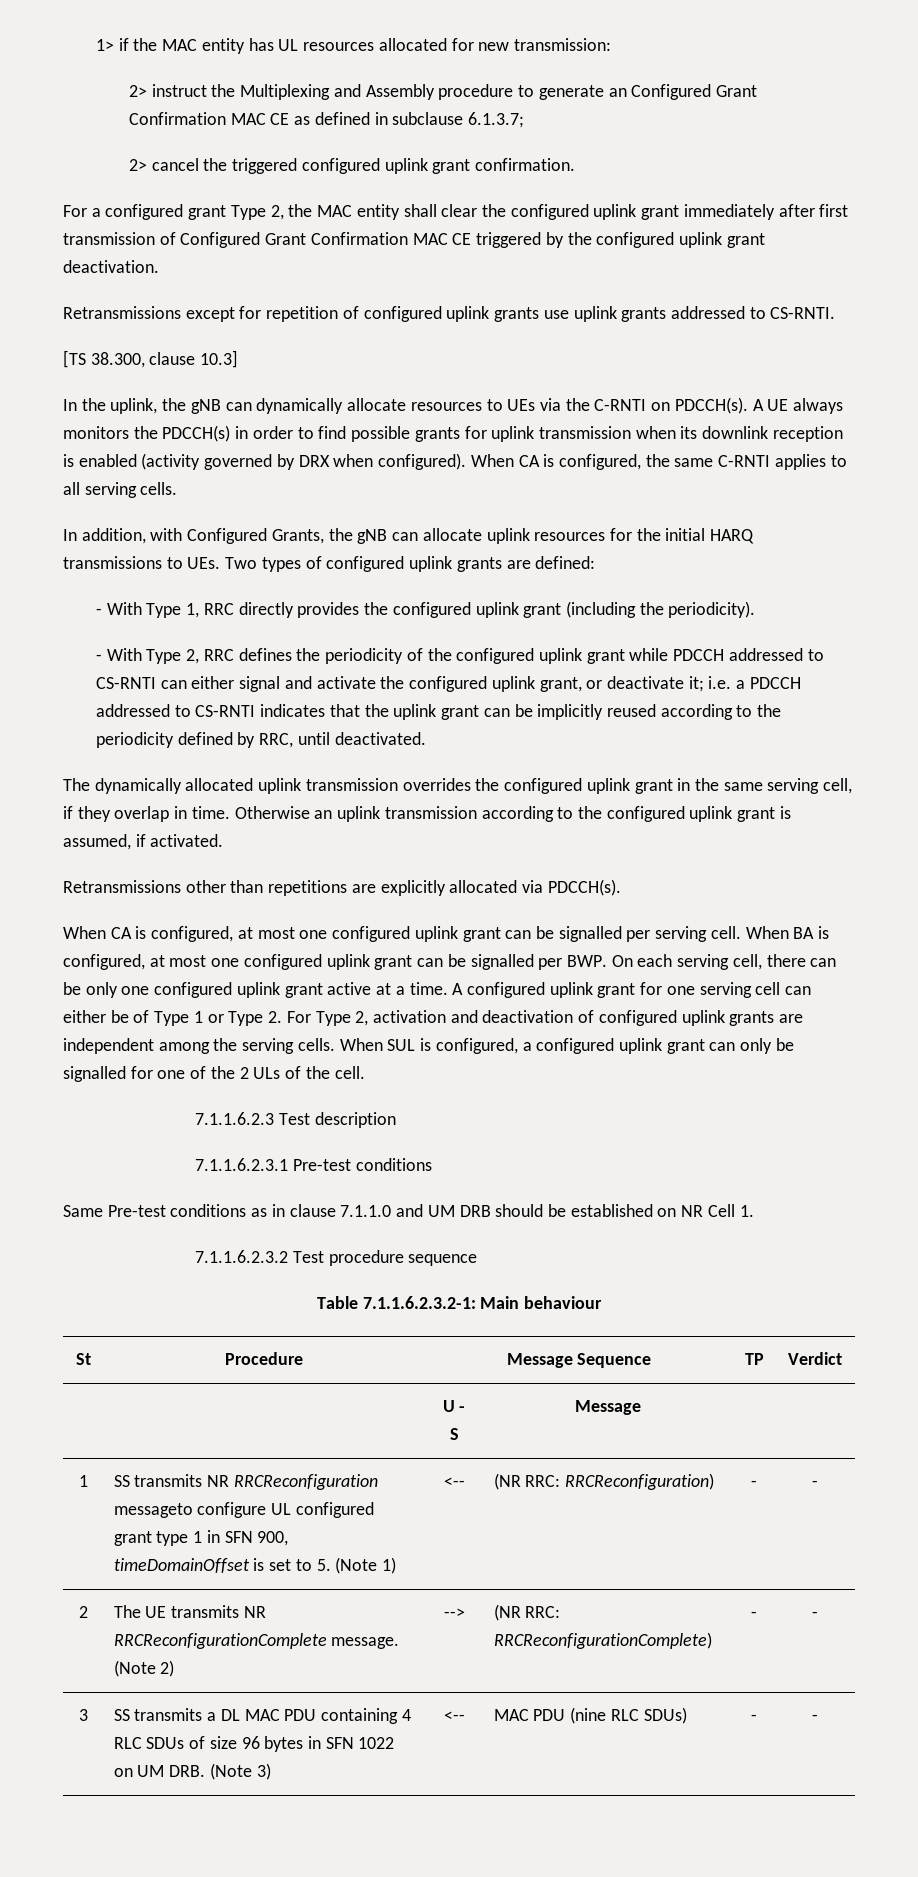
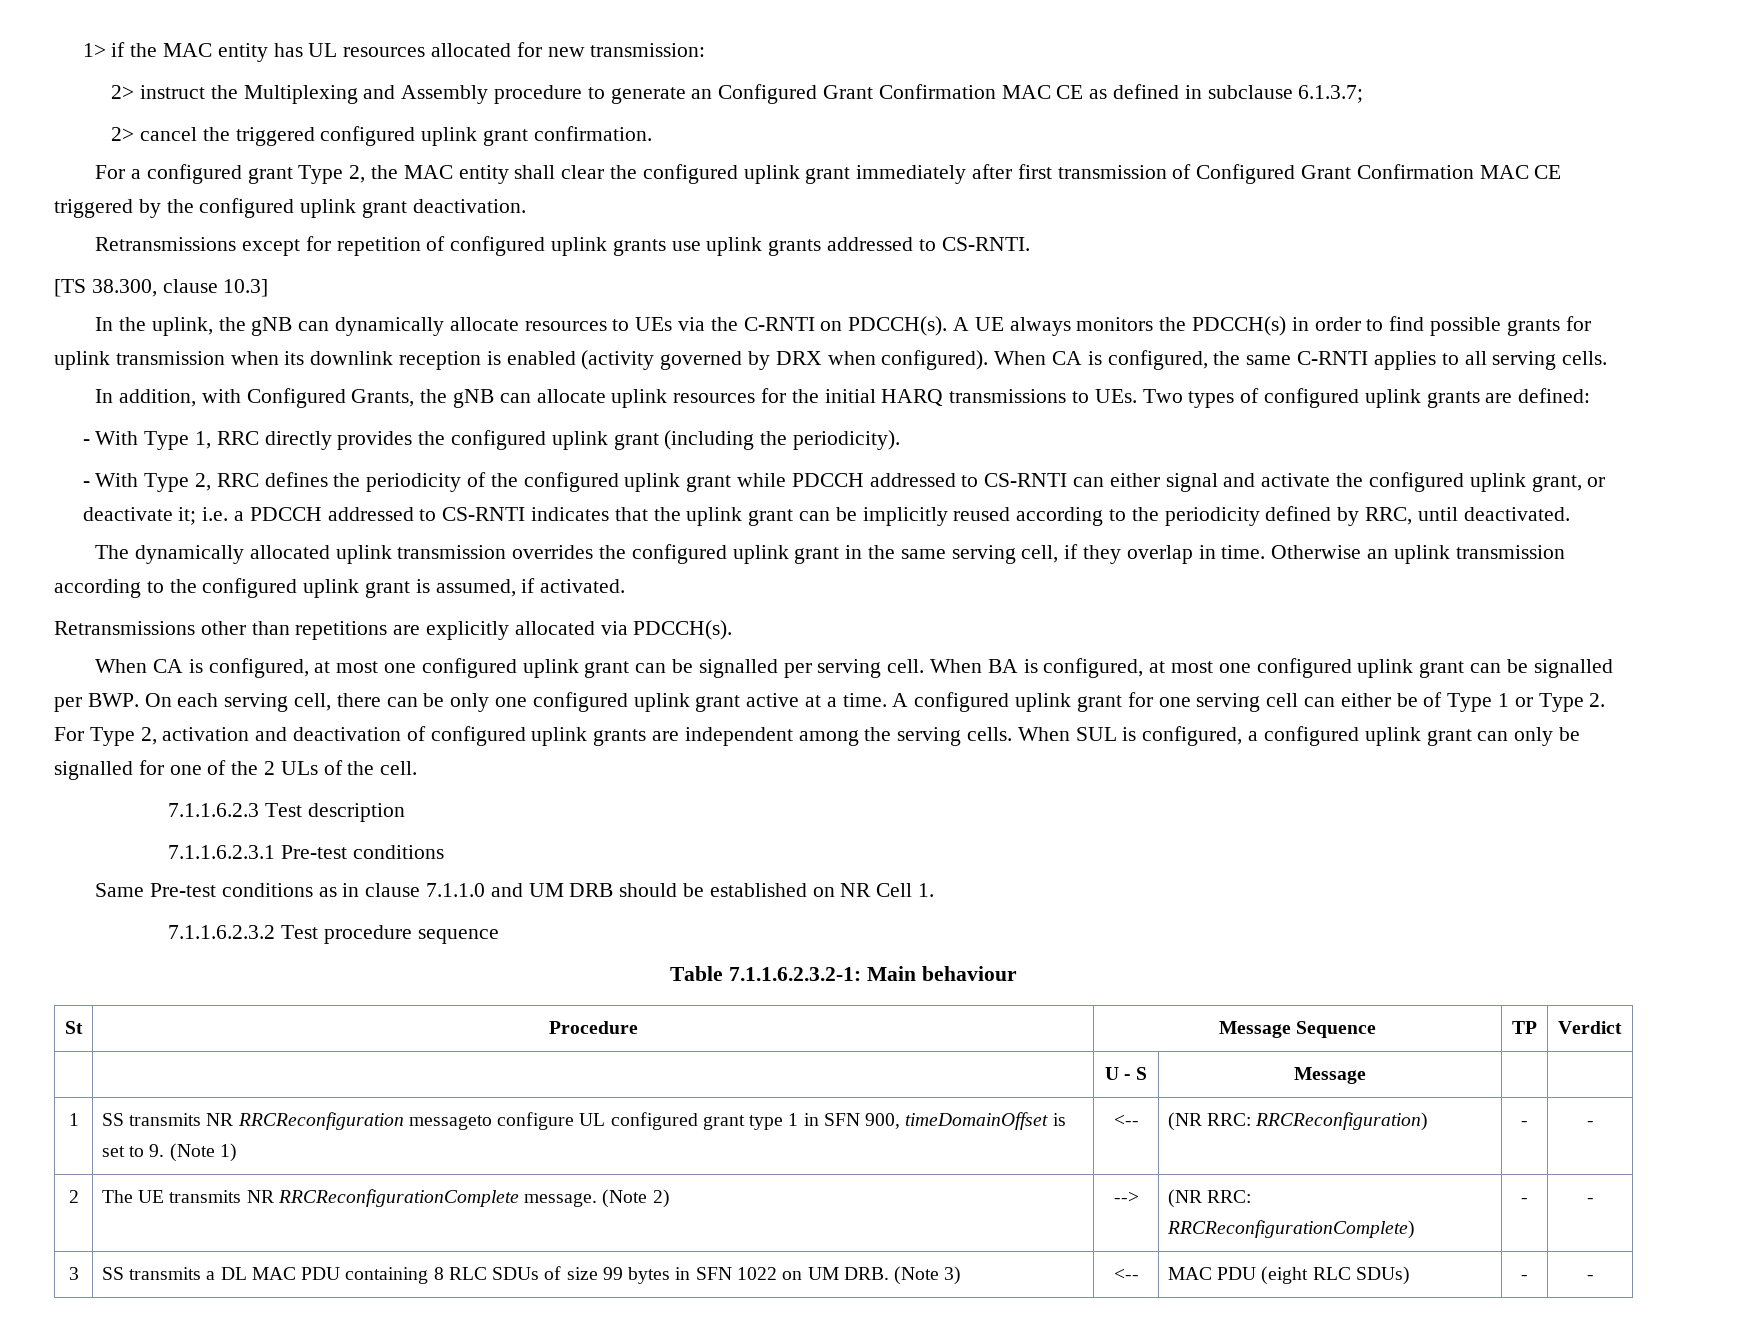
- 1 | SS transmits NR RRCReconfiguration messageto configure UL configured grant type 1 in SFN 900, timeDomainOffset is set to 5. (Note 1) | <-- | (NR RRC: RRCReconfiguration) | - | -
+ 1 | SS transmits NR RRCReconfiguration messageto configure UL configured grant type 1 in SFN 900, timeDomainOffset is set to 9. (Note 1) | <-- | (NR RRC: RRCReconfiguration) | - | -
- 3 | SS transmits a DL MAC PDU containing 4 RLC SDUs of size 96 bytes in SFN 1022 on UM DRB. (Note 3) | <-- | MAC PDU (nine RLC SDUs) | - | -
+ 3 | SS transmits a DL MAC PDU containing 8 RLC SDUs of size 99 bytes in SFN 1022 on UM DRB. (Note 3) | <-- | MAC PDU (eight RLC SDUs) | - | -

